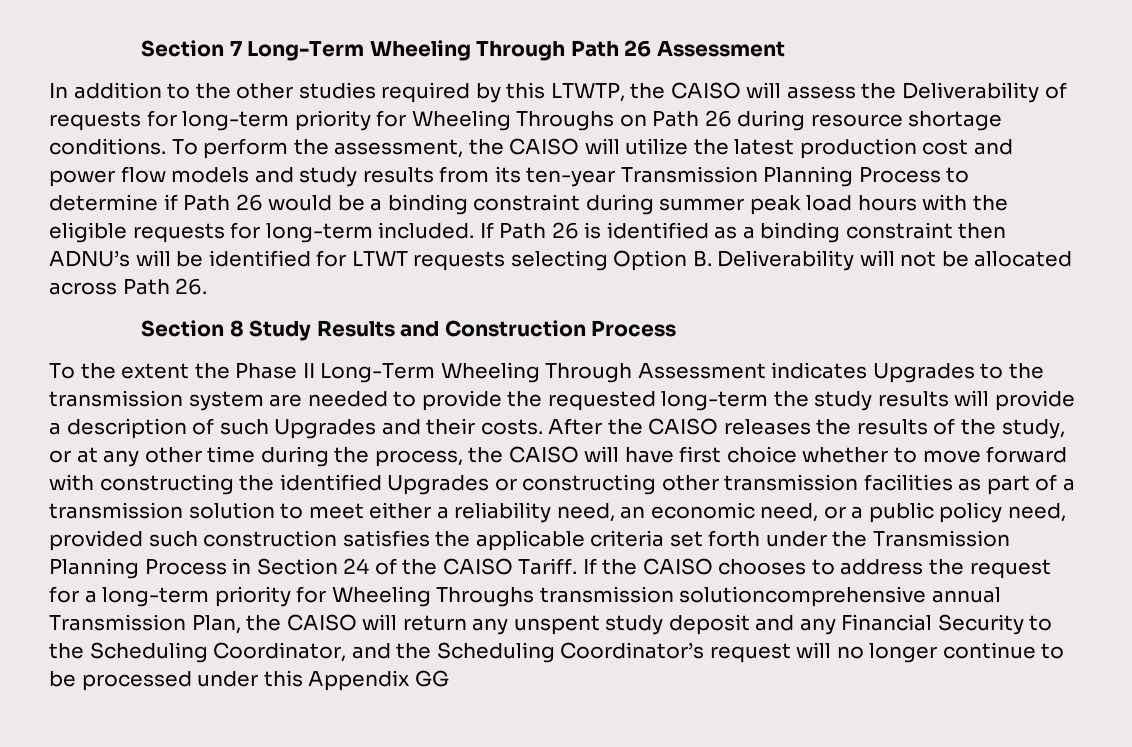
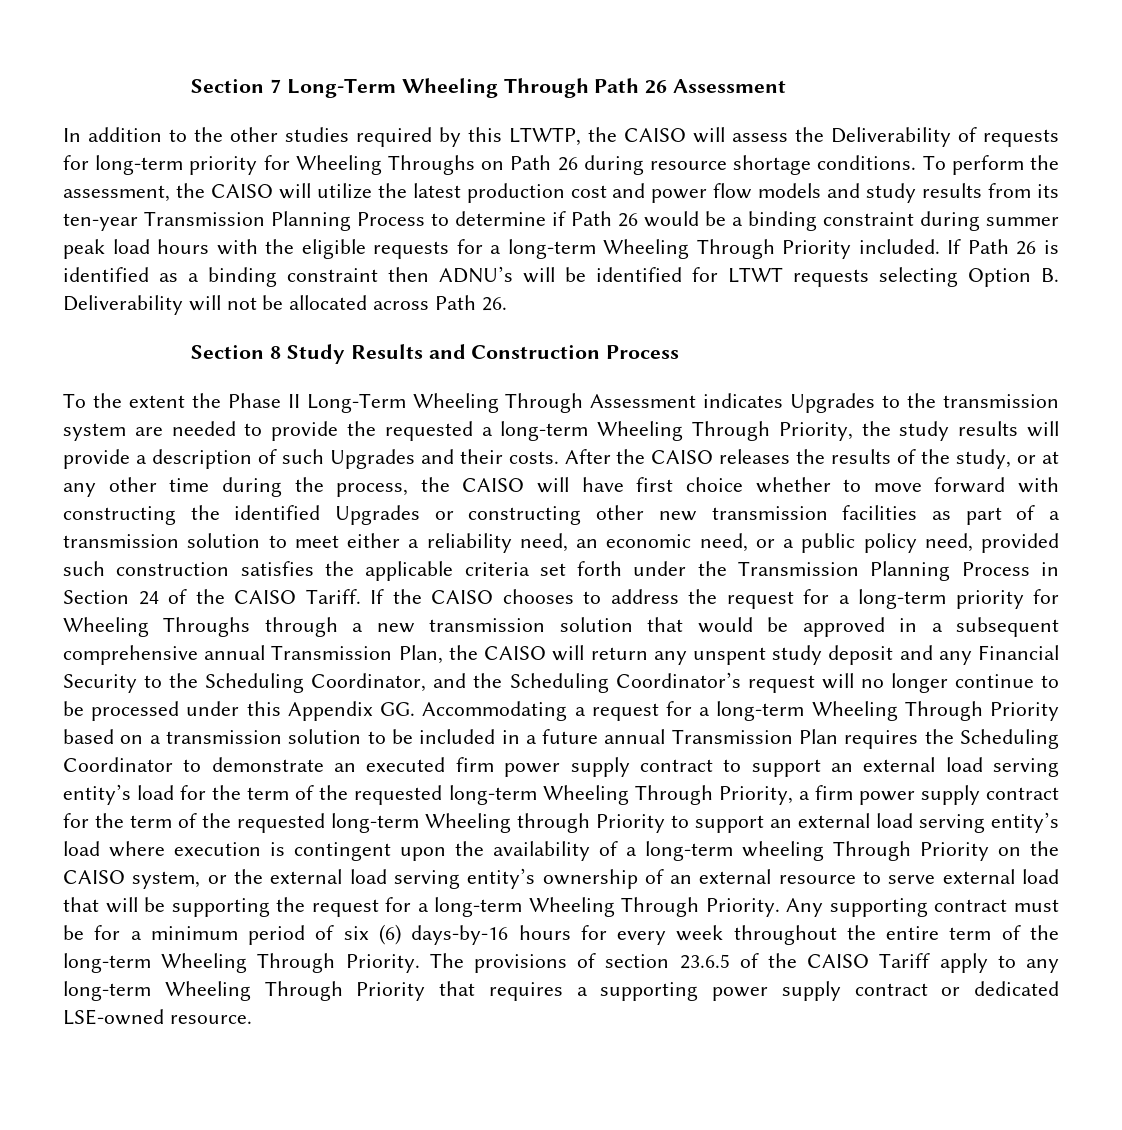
- To perform the assessment, the CAISO will utilize the latest production cost and power flow models and study results from its ten-year Transmission Planning Process to determine if Path 26 would be a binding constraint during summer peak load hours with the eligible requests for long-term included.
+ To perform the assessment, the CAISO will utilize the latest production cost and power flow models and study results from its ten-year Transmission Planning Process to determine if Path 26 would be a binding constraint during summer peak load hours with the eligible requests for a long-term Wheeling Through Priority included.
- To the extent the Phase II Long-Term Wheeling Through Assessment indicates Upgrades to the transmission system are needed to provide the requested long-term the study results will provide a description of such Upgrades and their costs.
+ To the extent the Phase II Long-Term Wheeling Through Assessment indicates Upgrades to the transmission system are needed to provide the requested a long-term Wheeling Through Priority, the study results will provide a description of such Upgrades and their costs.
- After the CAISO releases the results of the study, or at any other time during the process, the CAISO will have first choice whether to move forward with constructing the identified Upgrades or constructing other transmission facilities as part of a transmission solution to meet either a reliability need, an economic need, or a public policy need, provided such construction satisfies the applicable criteria set forth under the Transmission Planning Process in Section 24 of the CAISO Tariff.
+ After the CAISO releases the results of the study, or at any other time during the process, the CAISO will have first choice whether to move forward with constructing the identified Upgrades or constructing other new transmission facilities as part of a transmission solution to meet either a reliability need, an economic need, or a public policy need, provided such construction satisfies the applicable criteria set forth under the Transmission Planning Process in Section 24 of the CAISO Tariff.
- If the CAISO chooses to address the request for a long-term priority for Wheeling Throughs transmission solutioncomprehensive annual Transmission Plan, the CAISO will return any unspent study deposit and any Financial Security to the Scheduling Coordinator, and the Scheduling Coordinator’s request will no longer continue to be processed under this Appendix GG
+ If the CAISO chooses to address the request for a long-term priority for Wheeling Throughs through a new transmission solution that would be approved in a subsequent comprehensive annual Transmission Plan, the CAISO will return any unspent study deposit and any Financial Security to the Scheduling Coordinator, and the Scheduling Coordinator’s request will no longer continue to be processed under this Appendix GG. Accommodating a request for a long-term Wheeling Through Priority based on a transmission solution to be included in a future annual Transmission Plan requires the Scheduling Coordinator to demonstrate an executed firm power supply contract to support an external load serving entity’s load for the term of the requested long-term Wheeling Through Priority, a firm power supply contract for the term of the requested long-term Wheeling through Priority to support an external load serving entity’s load where execution is contingent upon the availability of a long-term wheeling Through Priority on the CAISO system, or the external load serving entity’s ownership of an external resource to serve external load that will be supporting the request for a long-term Wheeling Through Priority. Any supporting contract must be for a minimum period of six (6) days-by-16 hours for every week throughout the entire term of the long-term Wheeling Through Priority. The provisions of section 23.6.5 of the CAISO Tariff apply to any long-term Wheeling Through Priority that requires a supporting power supply contract or dedicated LSE-owned resource.

